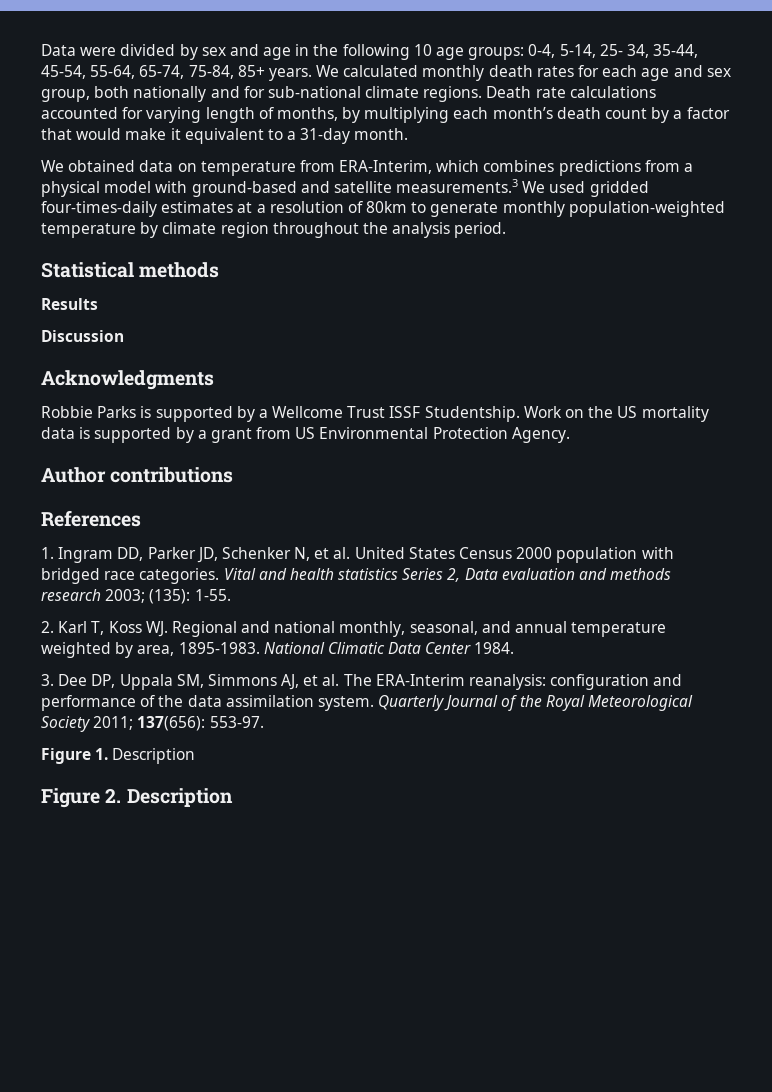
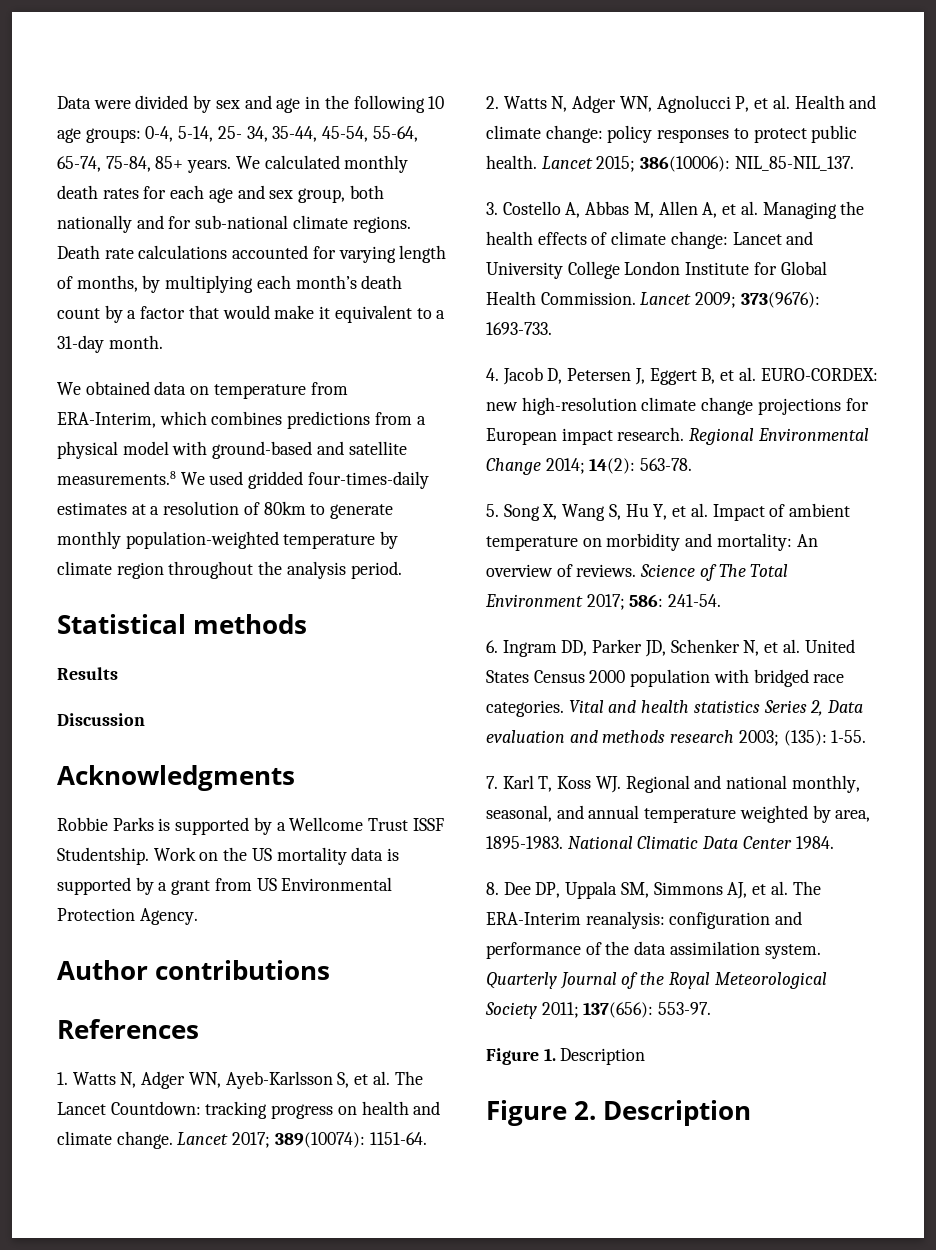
- We obtained data on temperature from ERA-Interim, which combines predictions from a physical model with ground-based and satellite measurements.3 We used gridded four-times-daily estimates at a resolution of 80km to generate monthly population-weighted temperature by climate region throughout the analysis period.
+ We obtained data on temperature from ERA-Interim, which combines predictions from a physical model with ground-based and satellite measurements.8 We used gridded four-times-daily estimates at a resolution of 80km to generate monthly population-weighted temperature by climate region throughout the analysis period.
- 1. Ingram DD, Parker JD, Schenker N, et al. United States Census 2000 population with bridged race categories.
+ 1. Watts N, Adger WN, Ayeb-Karlsson S, et al. The Lancet Countdown: tracking progress on health and climate change. Lancet 2017; 389(10074): 1151-64.
+ 2. Watts N, Adger WN, Agnolucci P, et al. Health and climate change: policy responses to protect public health. Lancet 2015; 386(10006): NIL_85-NIL_137.
+ 3. Costello A, Abbas M, Allen A, et al. Managing the health effects of climate change: Lancet and University College London Institute for Global Health Commission. Lancet 2009; 373(9676): 1693-733.
+ 4. Jacob D, Petersen J, Eggert B, et al. EURO-CORDEX: new high-resolution climate change projections for European impact research. Regional Environmental Change 2014; 14(2): 563-78.
+ 5. Song X, Wang S, Hu Y, et al. Impact of ambient temperature on morbidity and mortality: An overview of reviews. Science of The Total Environment 2017; 586: 241-54.
+ 6. Ingram DD, Parker JD, Schenker N, et al. United States Census 2000 population with bridged race categories.
- 2. Karl T, Koss WJ. Regional and national monthly, seasonal, and annual temperature weighted by area, 1895-1983.
+ 7. Karl T, Koss WJ. Regional and national monthly, seasonal, and annual temperature weighted by area, 1895-1983.
- 3. Dee DP, Uppala SM, Simmons AJ, et al. The ERA-Interim reanalysis: configuration and performance of the data assimilation system.
+ 8. Dee DP, Uppala SM, Simmons AJ, et al. The ERA-Interim reanalysis: configuration and performance of the data assimilation system.

